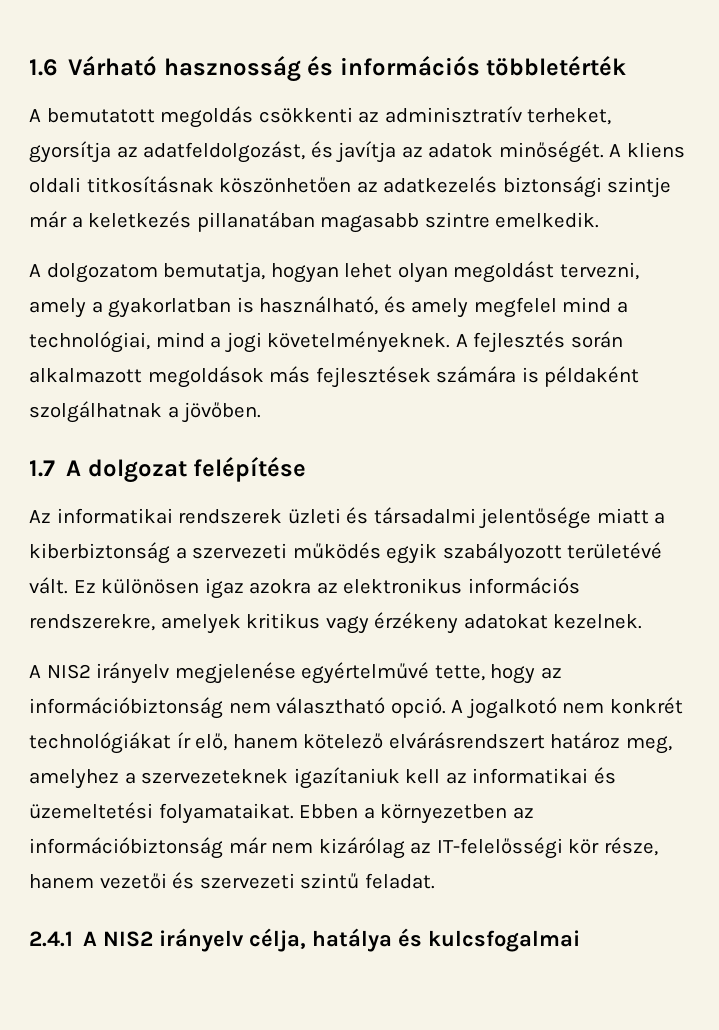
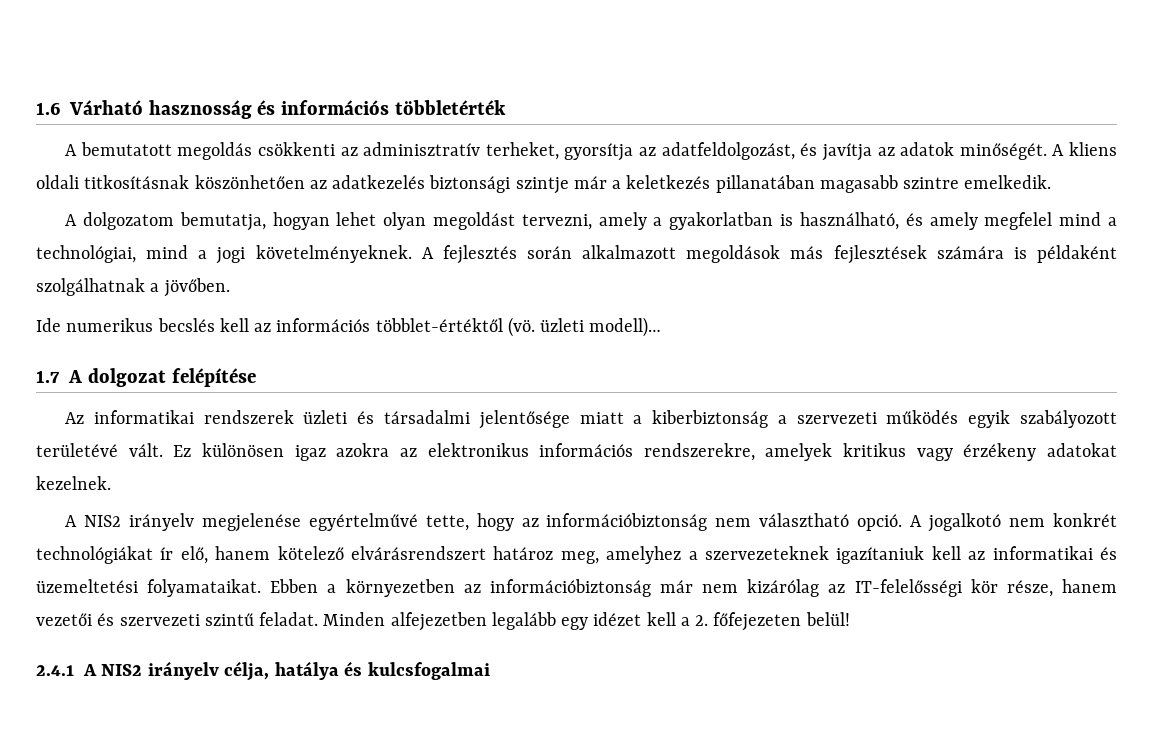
+ Ide numerikus becslés kell az információs többlet-értéktől (vö. üzleti modell)…
+ Minden alfejezetben legalább egy idézet kell a 2. főfejezeten belül!

